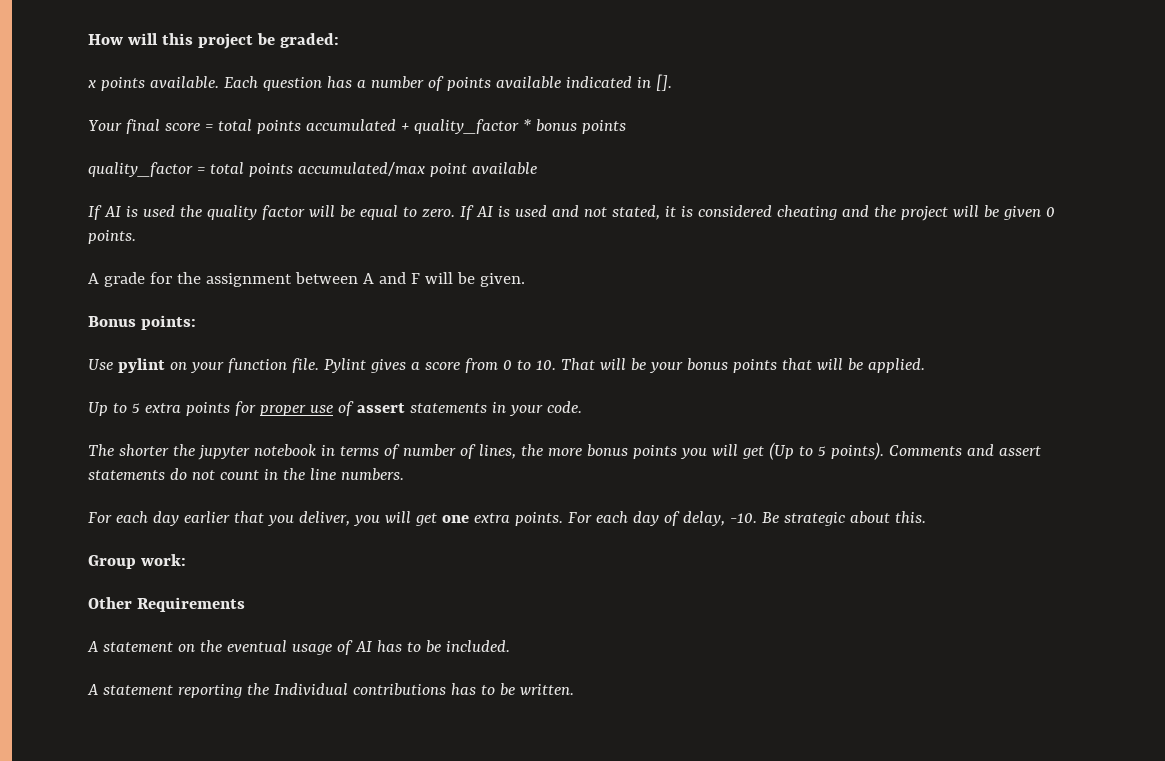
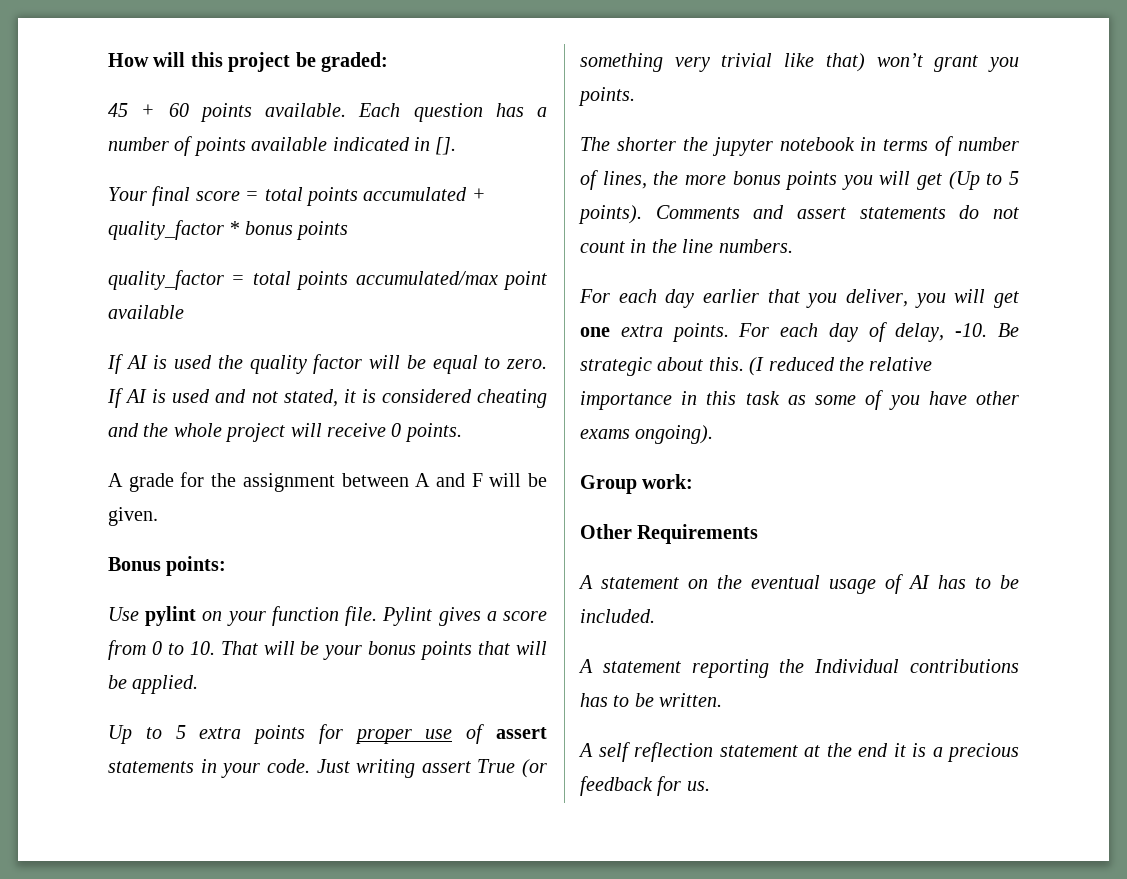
- x points available.
+ 45 + 60 points available.
- If AI is used and not stated, it is considered cheating and the project will be given 0 points.
+ If AI is used and not stated, it is considered cheating and the whole project will receive 0 points.
+ Just writing assert True (or something very trivial like that) won’t grant you points.
+ (I reduced the relative importance in this task as some of you have other exams ongoing).
+ A self reflection statement at the end it is a precious feedback for us.

